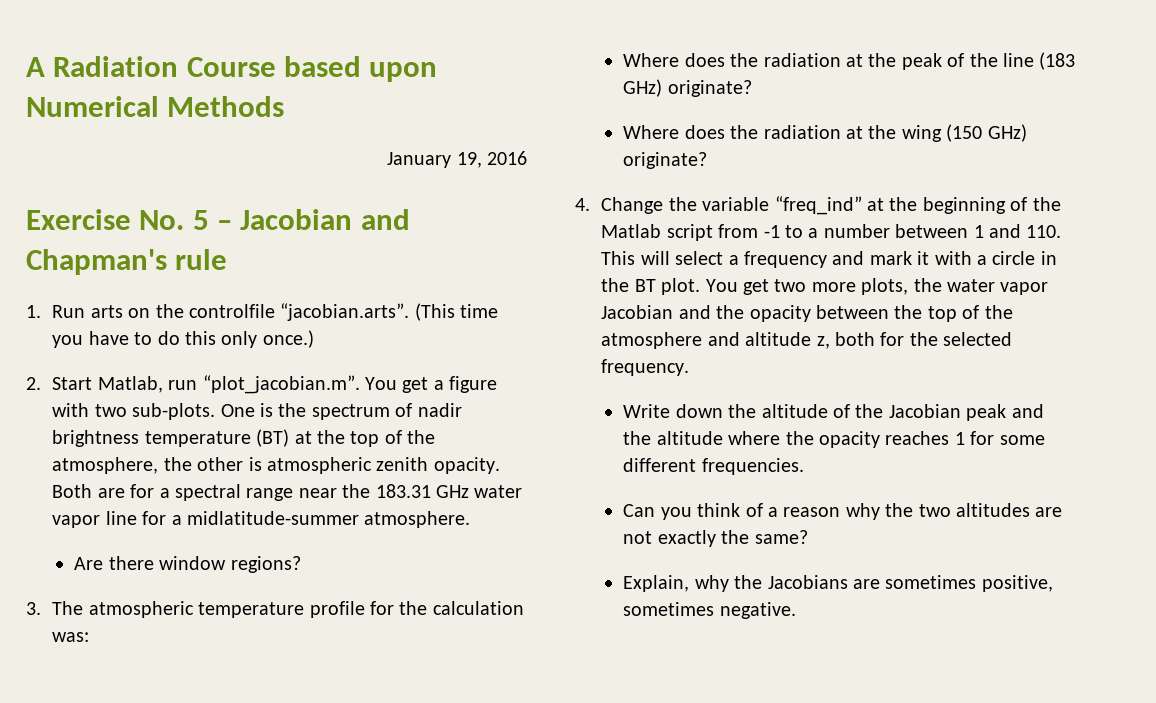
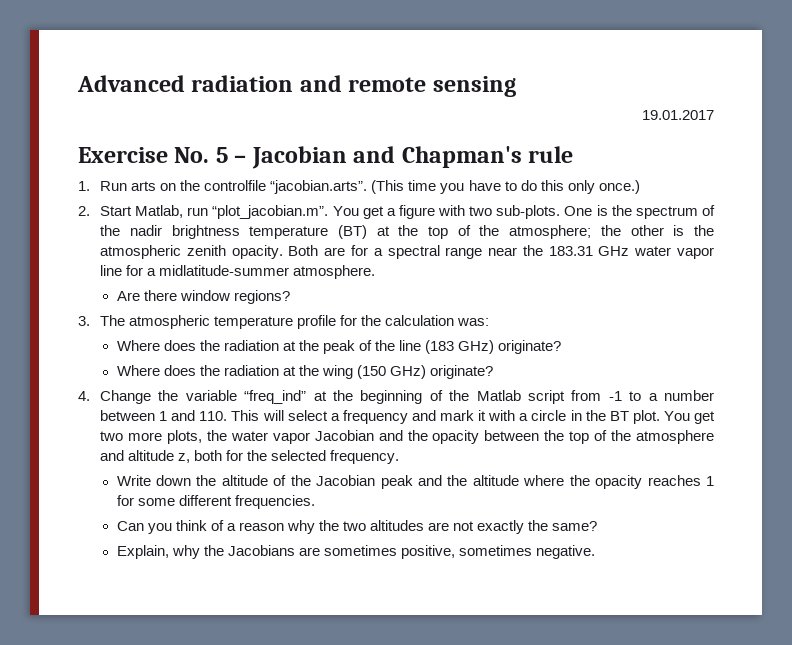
- A Radiation Course based upon Numerical Methods
- January 19, 2016
+ Advanced radiation and remote sensing
+ 19.01.2017
- One is the spectrum of nadir brightness temperature (BT) at the top of the atmosphere, the other is atmospheric zenith opacity.
+ One is the spectrum of the nadir brightness temperature (BT) at the top of the atmosphere; the other is the atmospheric zenith opacity.

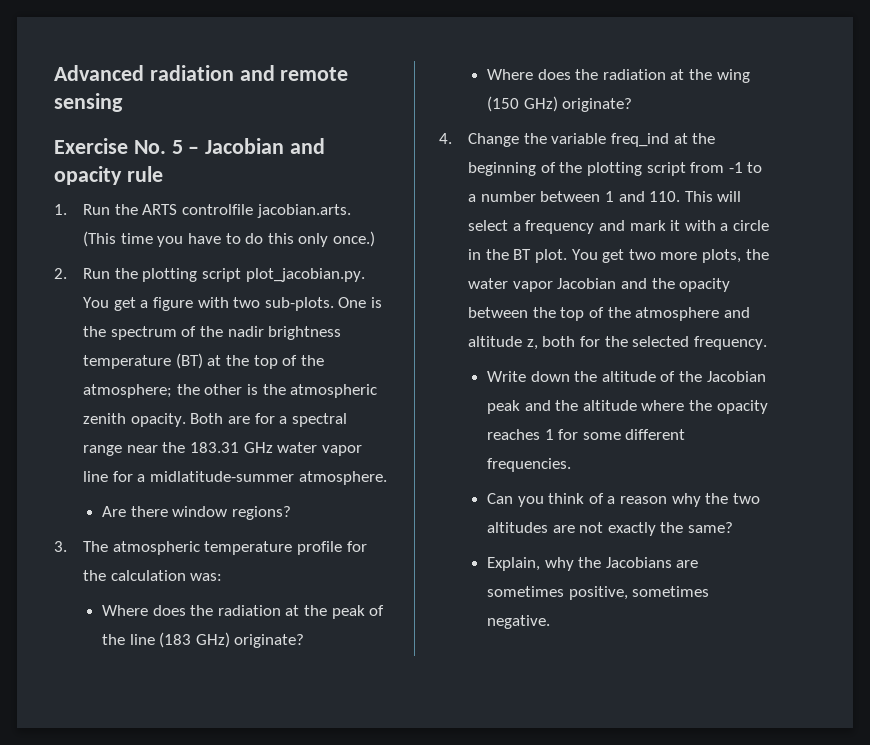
- 19.01.2017
- Exercise No. 5 – Jacobian and Chapman's rule
+ Exercise No. 5 – Jacobian and opacity rule
- 1. Run arts on the controlfile “jacobian.arts”. (This time you have to do this only once.)
+ 1. Run the ARTS controlfile jacobian.arts. (This time you have to do this only once.)
- 2. Start Matlab, run “plot_jacobian.m”. You get a figure with two sub-plots.
+ 2. Run the plotting script plot_jacobian.py. You get a figure with two sub-plots.
- 4. Change the variable “freq_ind” at the beginning of the Matlab script from -1 to a number between 1 and 110. This will select a frequency and mark it with a circle in the BT plot.
+ 4. Change the variable freq_ind at the beginning of the plotting script from -1 to a number between 1 and 110. This will select a frequency and mark it with a circle in the BT plot.

